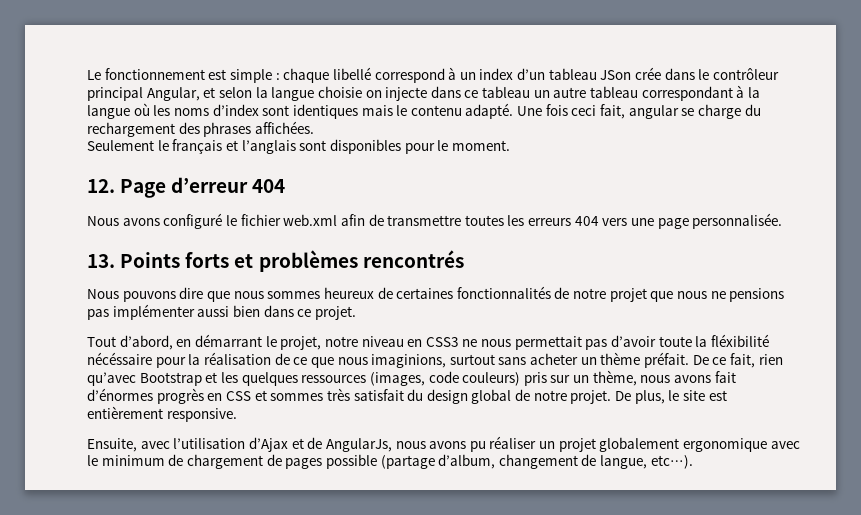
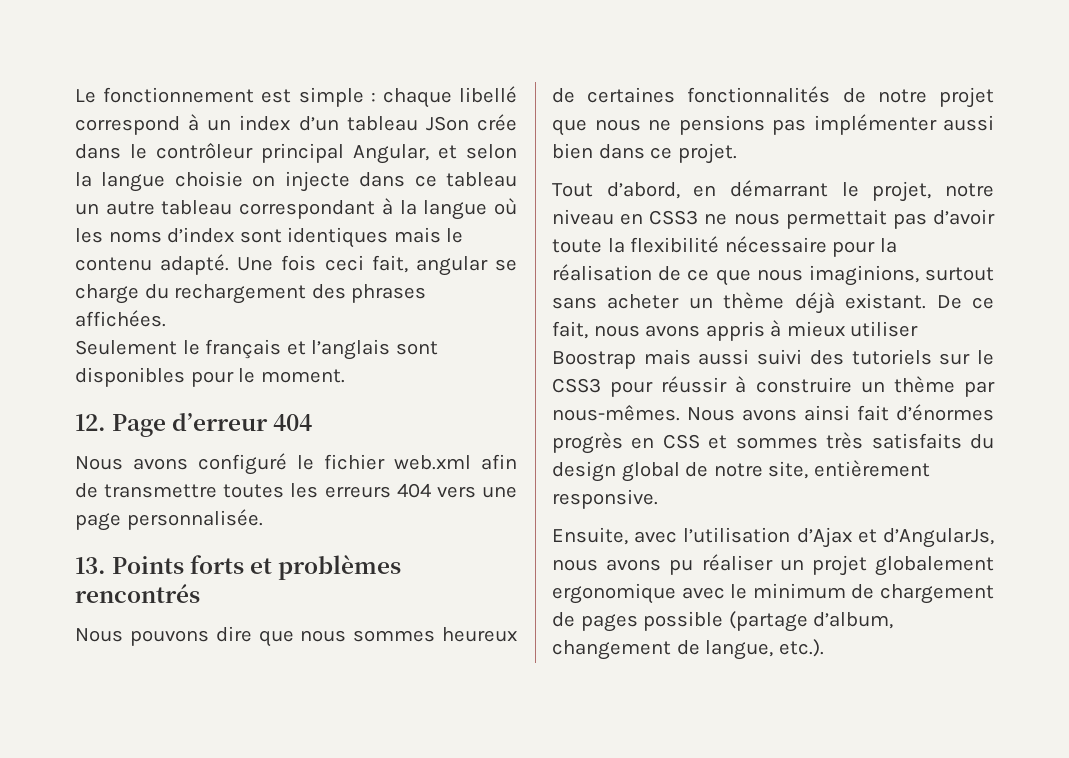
- Tout d’abord, en démarrant le projet, notre niveau en CSS3 ne nous permettait pas d’avoir toute la fléxibilité nécéssaire pour la réalisation de ce que nous imaginions, surtout sans acheter un thème préfait.
+ Tout d’abord, en démarrant le projet, notre niveau en CSS3 ne nous permettait pas d’avoir toute la flexibilité nécessaire pour la réalisation de ce que nous imaginions, surtout sans acheter un thème déjà existant.
- De ce fait, rien qu’avec Bootstrap et les quelques ressources (images, code couleurs) pris sur un thème, nous avons fait d’énormes progrès en CSS et sommes très satisfait du design global de notre projet. De plus, le site est entièrement responsive.
+ De ce fait, nous avons appris à mieux utiliser Boostrap mais aussi suivi des tutoriels sur le CSS3 pour réussir à construire un thème par nous-mêmes. Nous avons ainsi fait d’énormes progrès en CSS et sommes très satisfaits du design global de notre site, entièrement responsive.
- Ensuite, avec l’utilisation d’Ajax et de AngularJs, nous avons pu réaliser un projet globalement ergonomique avec le minimum de chargement de pages possible (partage d’album, changement de langue, etc…).
+ Ensuite, avec l’utilisation d’Ajax et d’AngularJs, nous avons pu réaliser un projet globalement ergonomique avec le minimum de chargement de pages possible (partage d’album, changement de langue, etc.).

